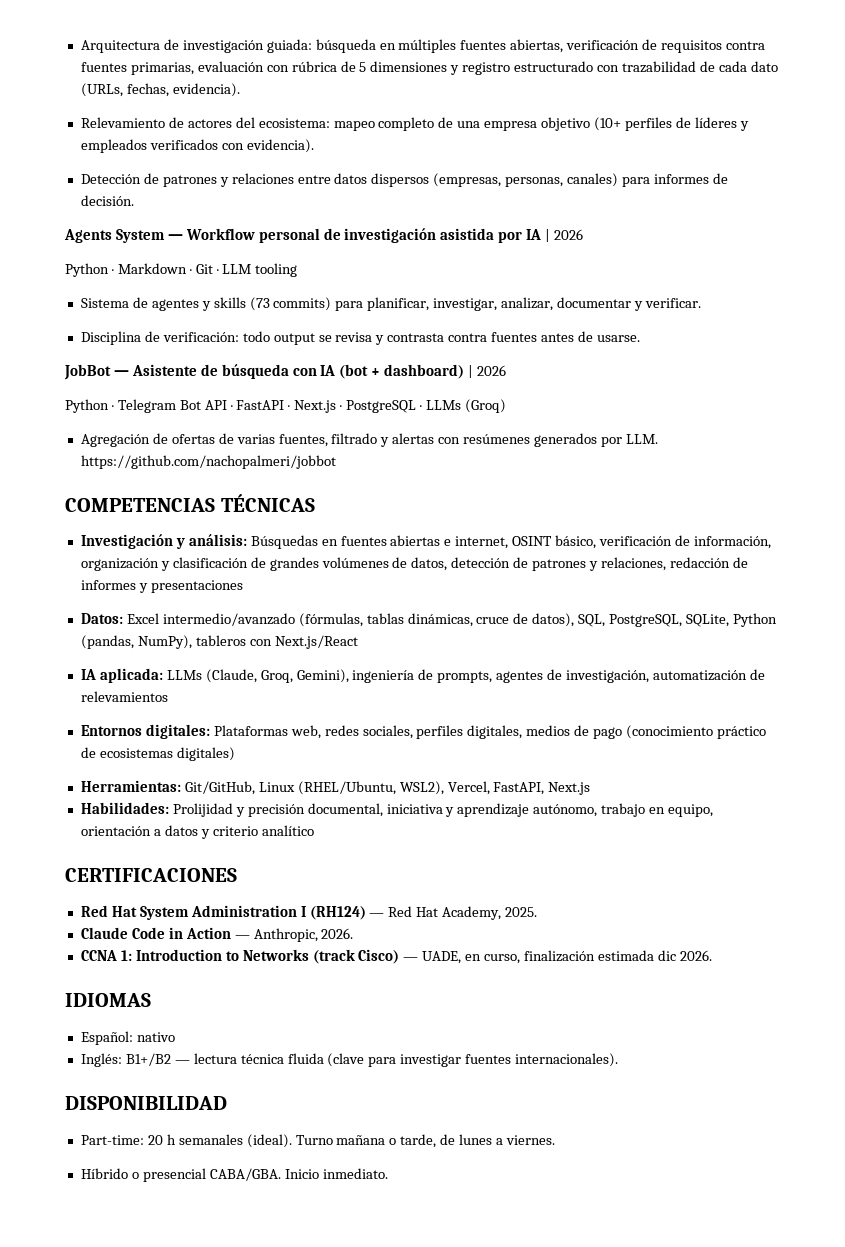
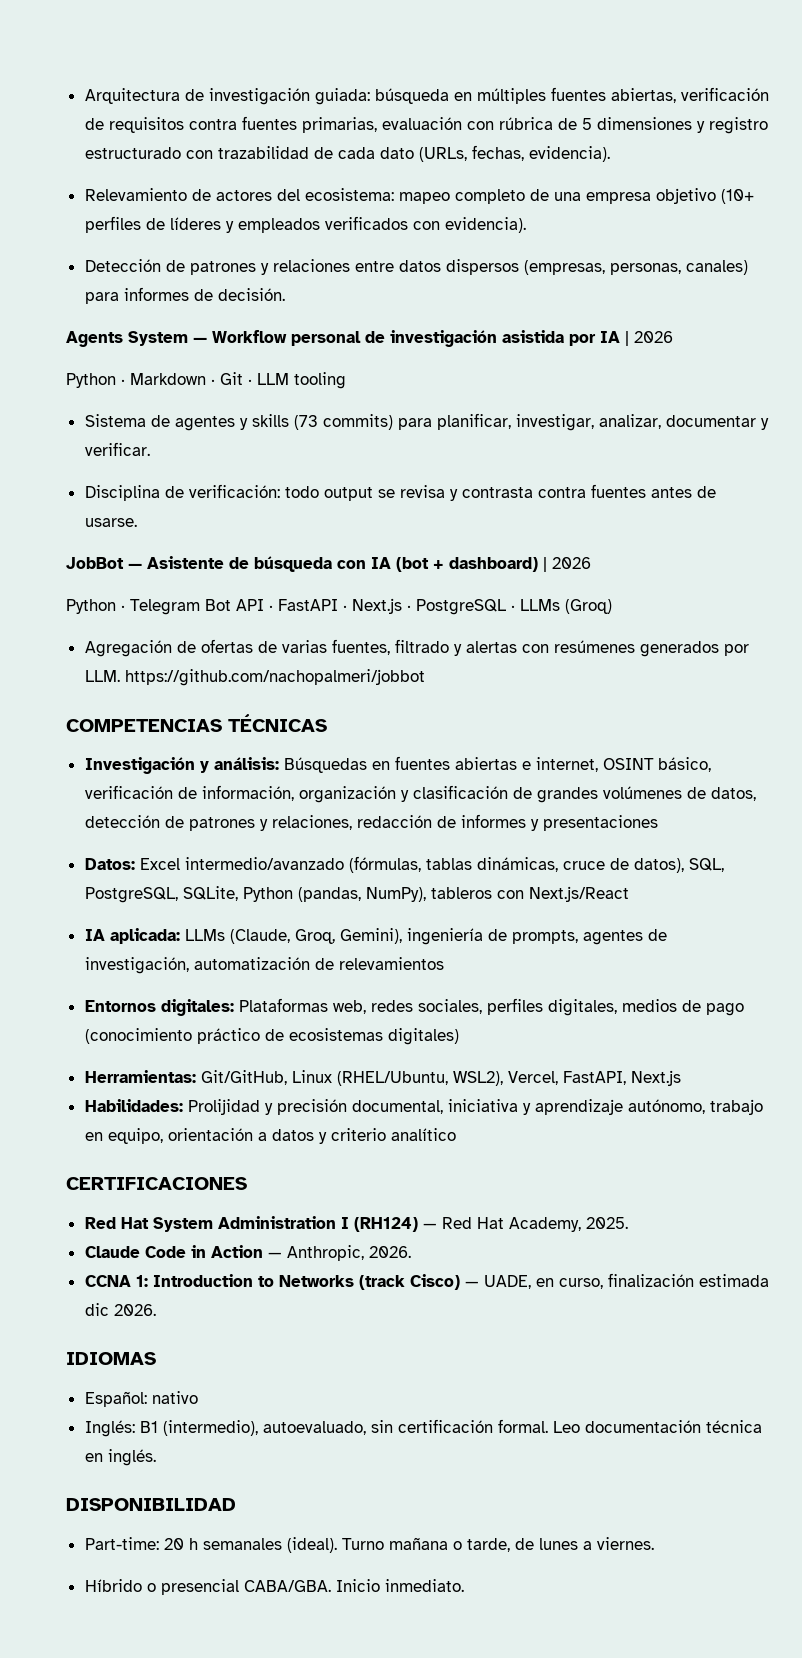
- Inglés: B1+/B2 — lectura técnica fluida (clave para investigar fuentes internacionales).
+ Inglés: B1 (intermedio), autoevaluado, sin certificación formal. Leo documentación técnica en inglés.

